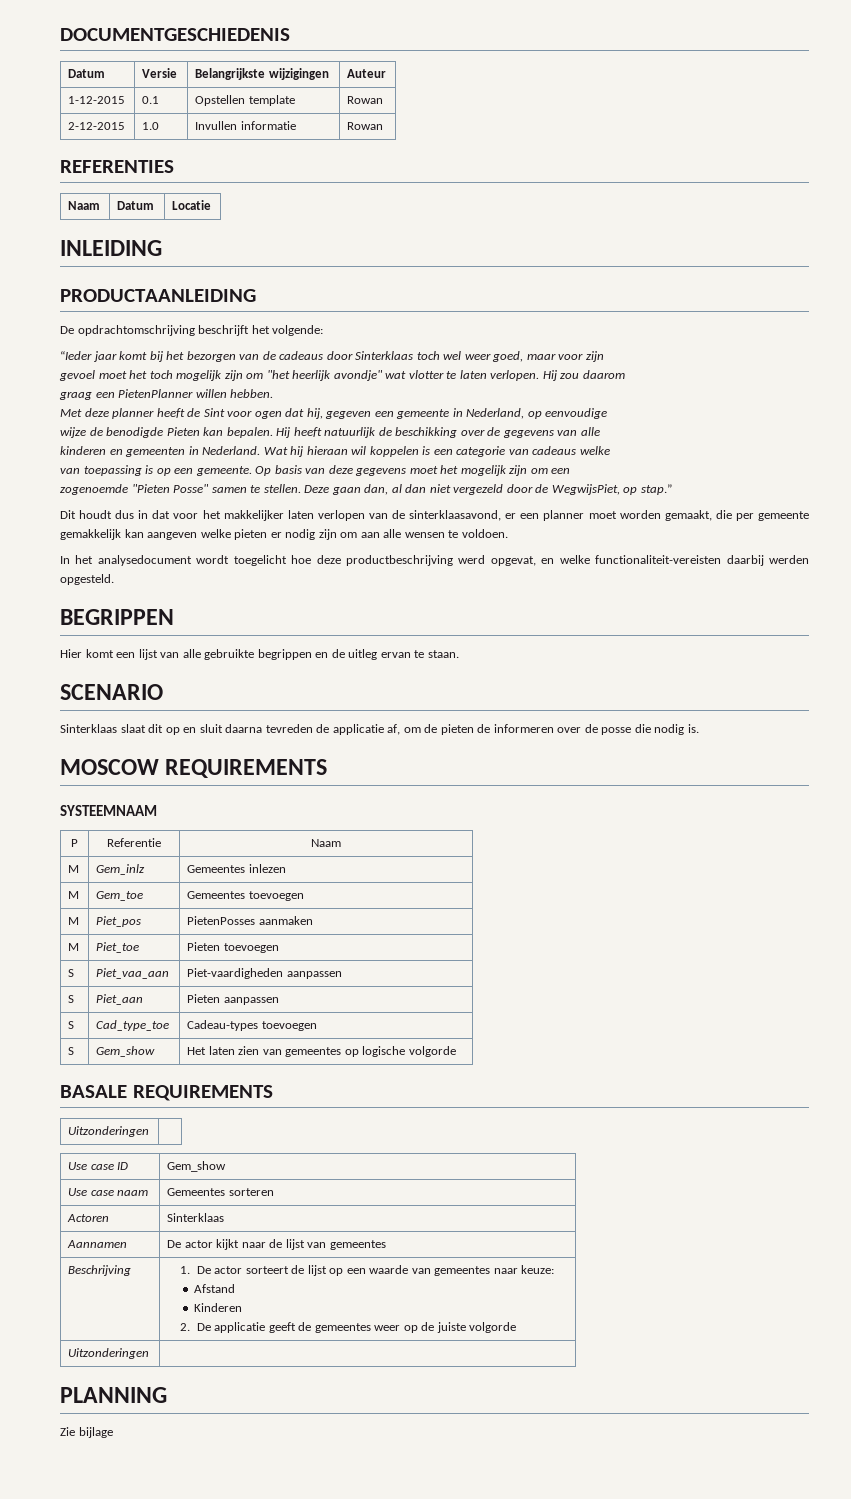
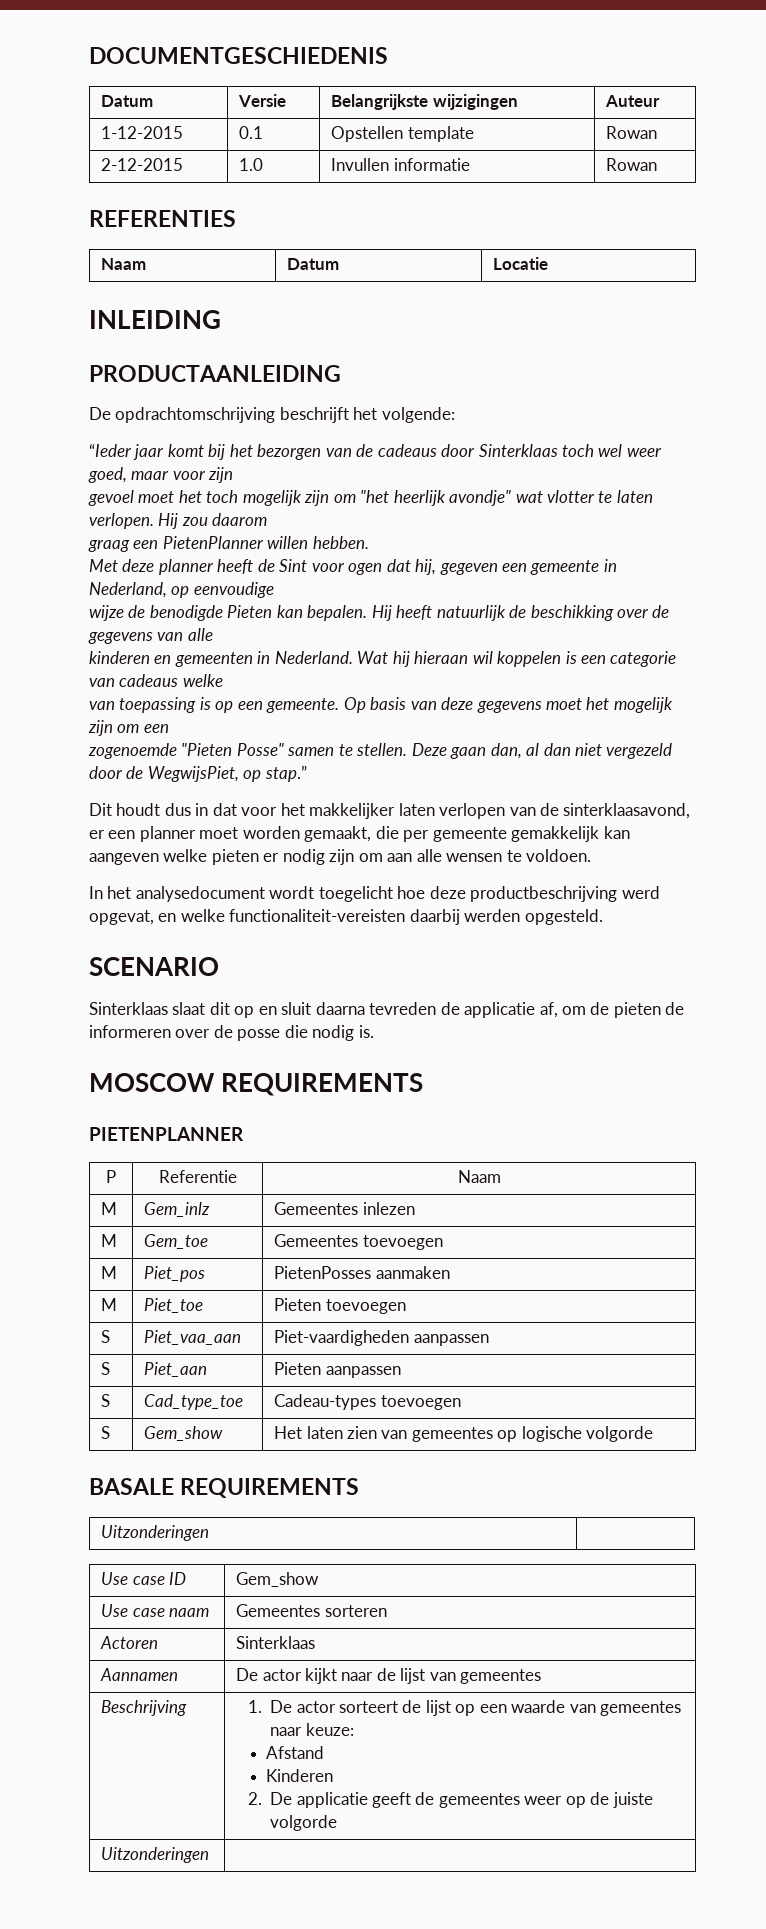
- BEGRIPPEN
- Hier komt een lijst van alle gebruikte begrippen en de uitleg ervan te staan.
- SYSTEEMNAAM
+ PIETENPLANNER
- PLANNING
- Zie bijlage

